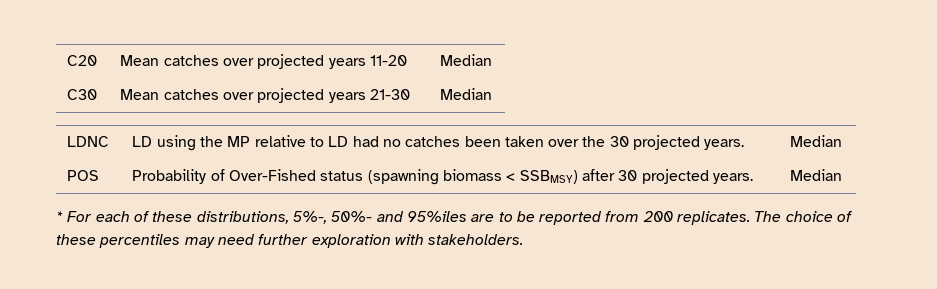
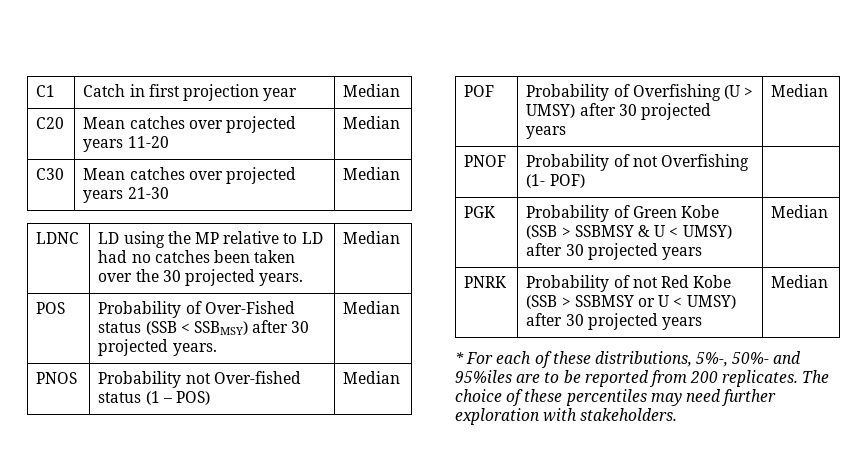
+ C1 | Catch in first projection year | Median
- POS | Probability of Over-Fished status (spawning biomass < SSBMSY) after 30 projected years. | Median
+ POS | Probability of Over-Fished status (SSB < SSBMSY) after 30 projected years. | Median
+ PNOS | Probability not Over-fished status (1 – POS) | Median
+ POF | Probability of Overfishing (U > UMSY) after 30 projected years | Median
+ PNOF | Probability of not Overfishing (1- POF) |
+ PGK | Probability of Green Kobe (SSB > SSBMSY & U < UMSY) after 30 projected years | Median
+ PNRK | Probability of not Red Kobe (SSB > SSBMSY or U < UMSY) after 30 projected years | Median

